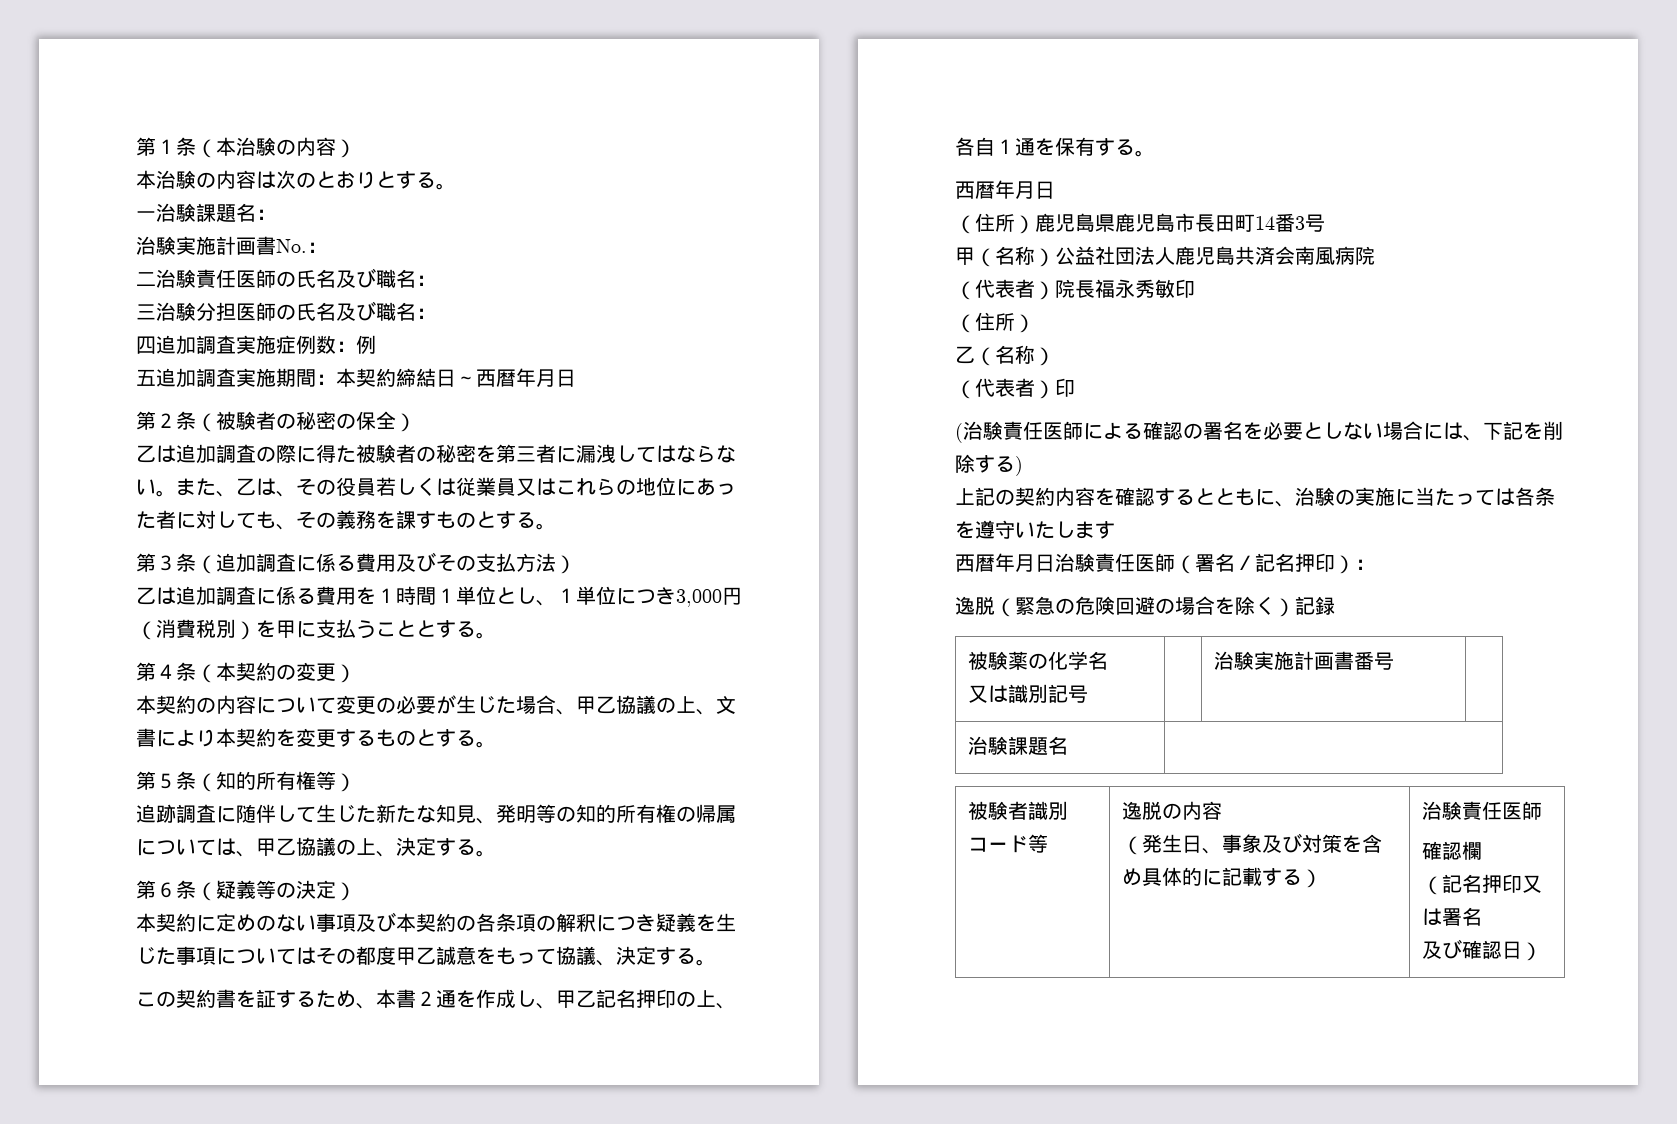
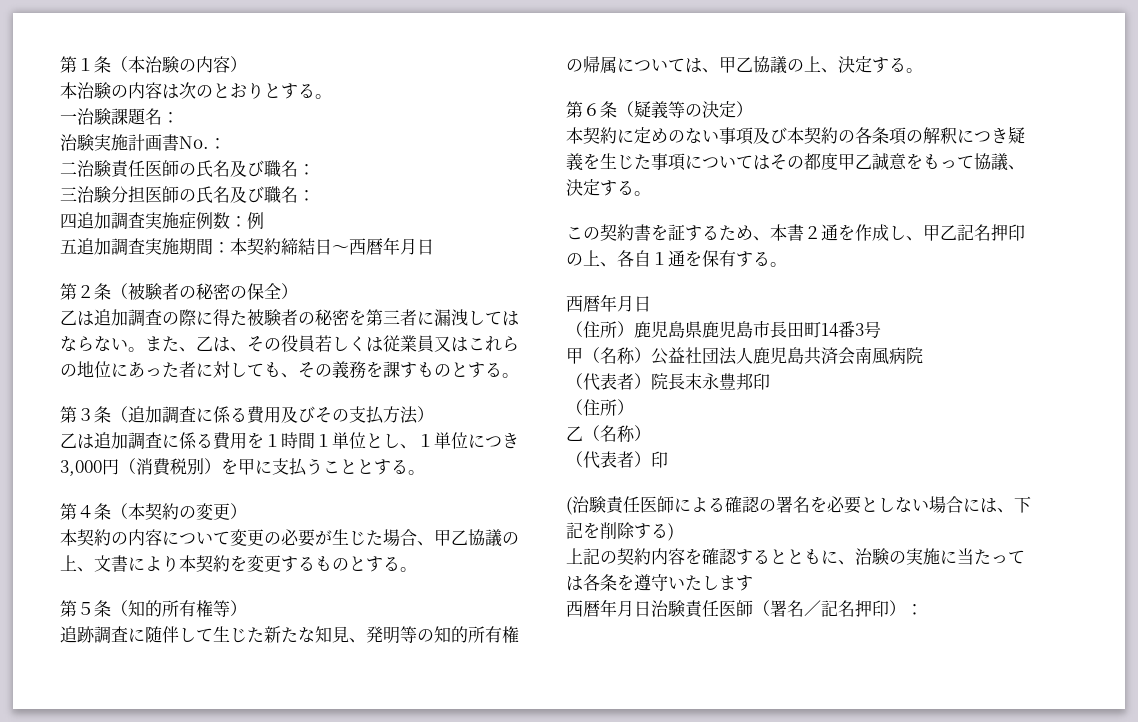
- （代表者）院長福永秀敏印
+ （代表者）院長末永豊邦印
- 逸脱（緊急の危険回避の場合を除く）記録
- 被験薬の化学名
- 又は識別記号 | | 治験実施計画書番号 |
- 治験課題名 |
- 被験者識別コード等 | 逸脱の内容
- （発生日、事象及び対策を含め具体的に記載する） | 治験責任医師
- 確認欄
- （記名押印又は署名
- 及び確認日）

